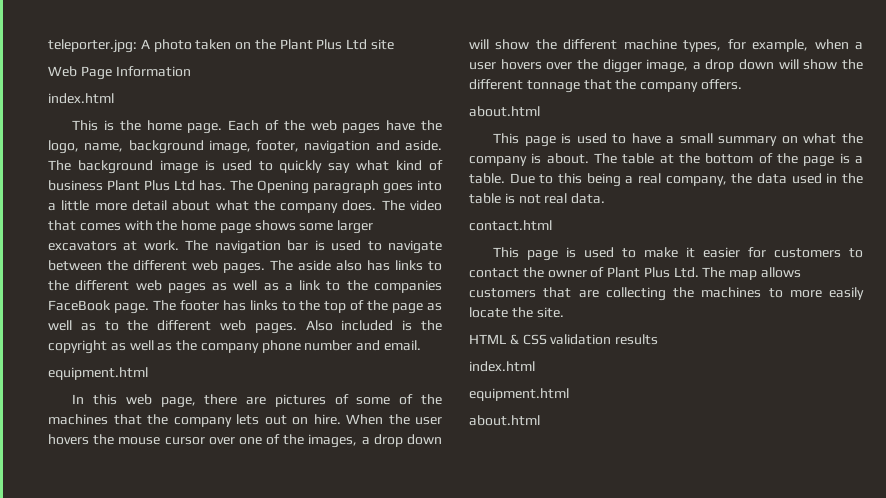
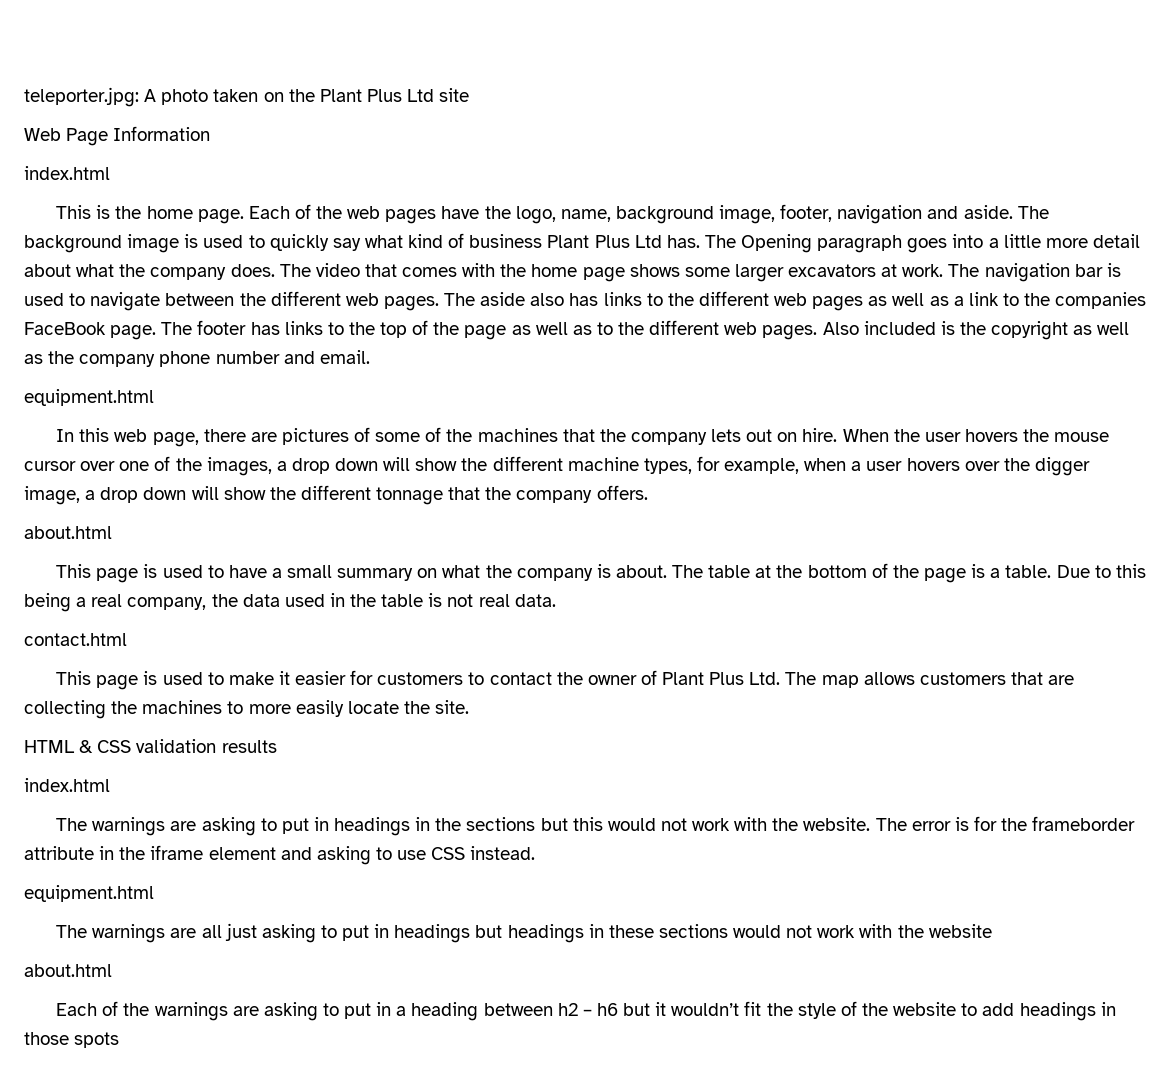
  HTML & CSS validation results
  index.html
+ The warnings are asking to put in headings in the sections but this would not work with the website. The error is for the frameborder attribute in the iframe element and asking to use CSS instead.
  equipment.html
+ The warnings are all just asking to put in headings but headings in these sections would not work with the website
  about.html
+ Each of the warnings are asking to put in a heading between h2 – h6 but it wouldn’t fit the style of the website to add headings in those spots

